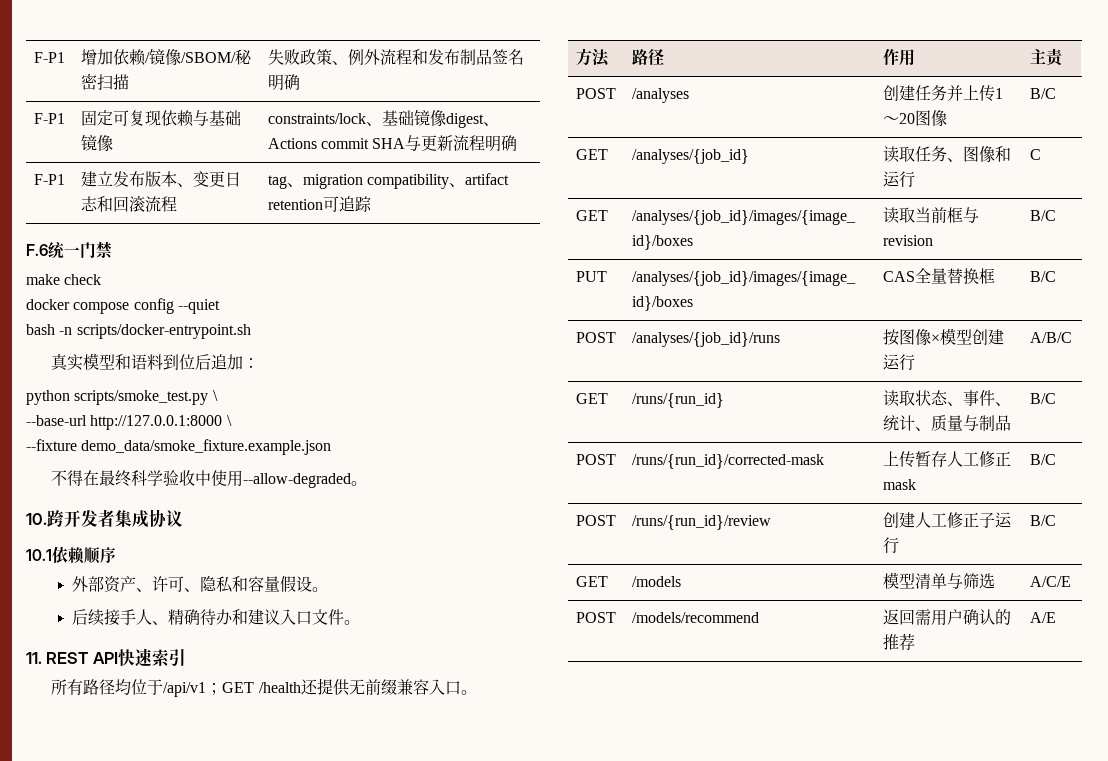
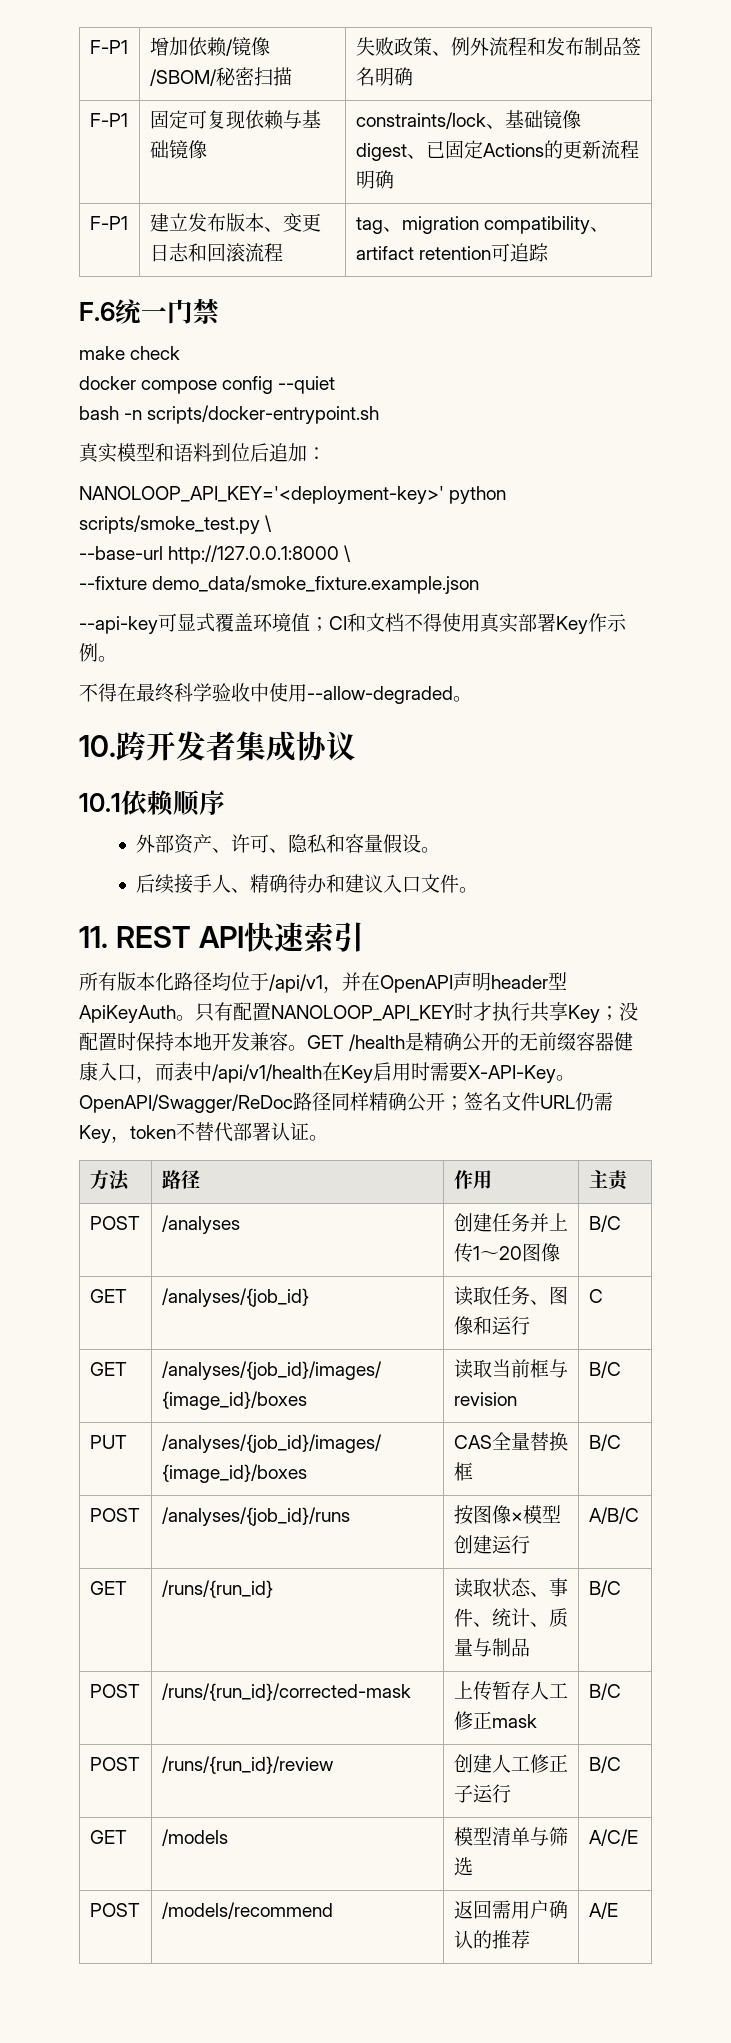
- F-P1 | 固定可复现依赖与基础镜像 | constraints/lock、基础镜像digest、Actions commit SHA与更新流程明确
+ F-P1 | 固定可复现依赖与基础镜像 | constraints/lock、基础镜像digest、已固定Actions的更新流程明确
- python scripts/smoke_test.py \
+ NANOLOOP_API_KEY='<deployment-key>' python scripts/smoke_test.py \
+ --api-key可显式覆盖环境值；CI和文档不得使用真实部署Key作示例。
- 所有路径均位于/api/v1；GET /health还提供无前缀兼容入口。
+ 所有版本化路径均位于/api/v1，并在OpenAPI声明header型ApiKeyAuth。只有配置NANOLOOP_API_KEY时才执行共享Key；没配置时保持本地开发兼容。GET /health是精确公开的无前缀容器健康入口，而表中/api/v1/health在Key启用时需要X-API-Key。OpenAPI/Swagger/ReDoc路径同样精确公开；签名文件URL仍需Key，token不替代部署认证。

